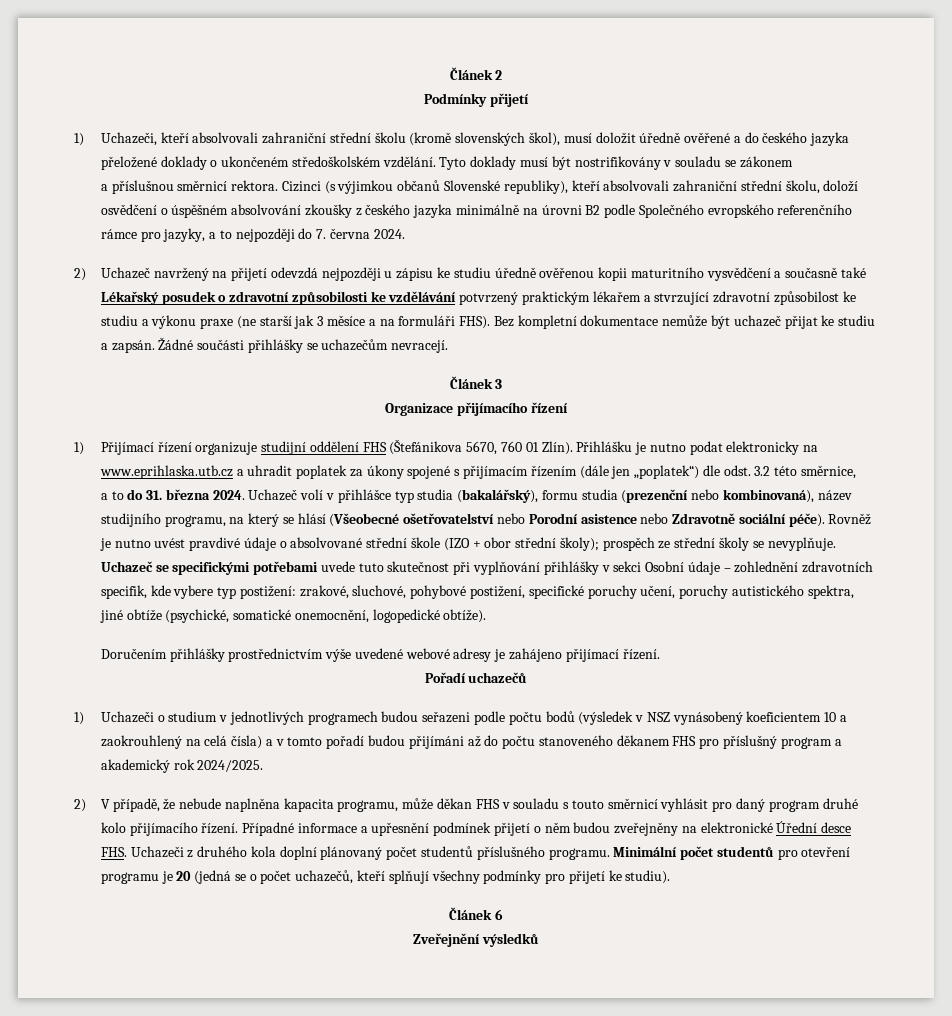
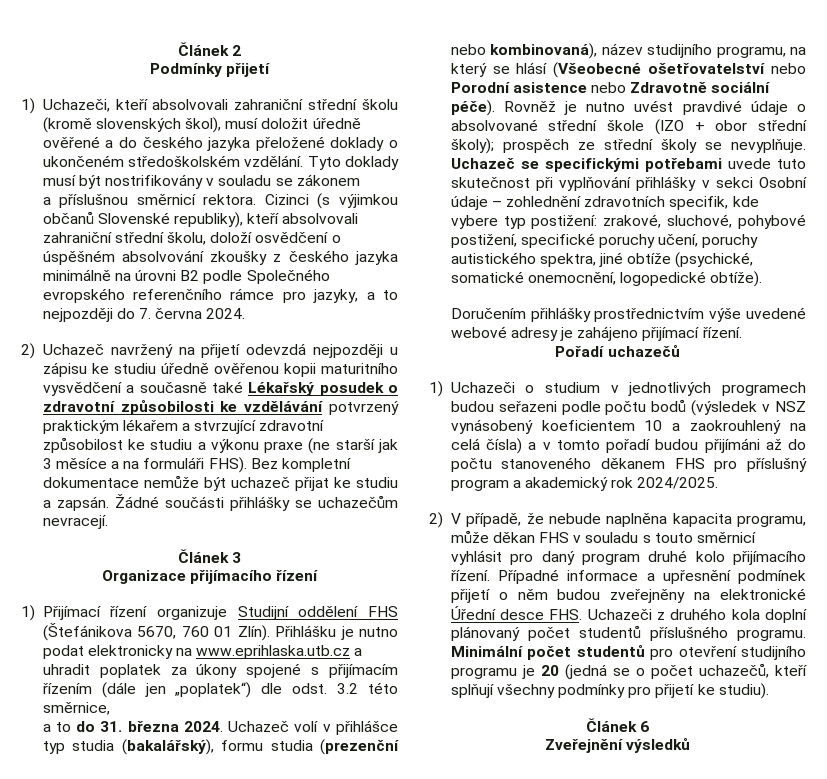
- 1) Přijímací řízení organizuje studijní oddělení FHS (Štefánikova 5670, 760 01 Zlín).
+ 1) Přijímací řízení organizuje Studijní oddělení FHS (Štefánikova 5670, 760 01 Zlín).
- Minimální počet studentů pro otevření programu je 20 (jedná se o počet uchazečů, kteří splňují všechny podmínky pro přijetí ke studiu).
+ Minimální počet studentů pro otevření studijního programu je 20 (jedná se o počet uchazečů, kteří splňují všechny podmínky pro přijetí ke studiu).

